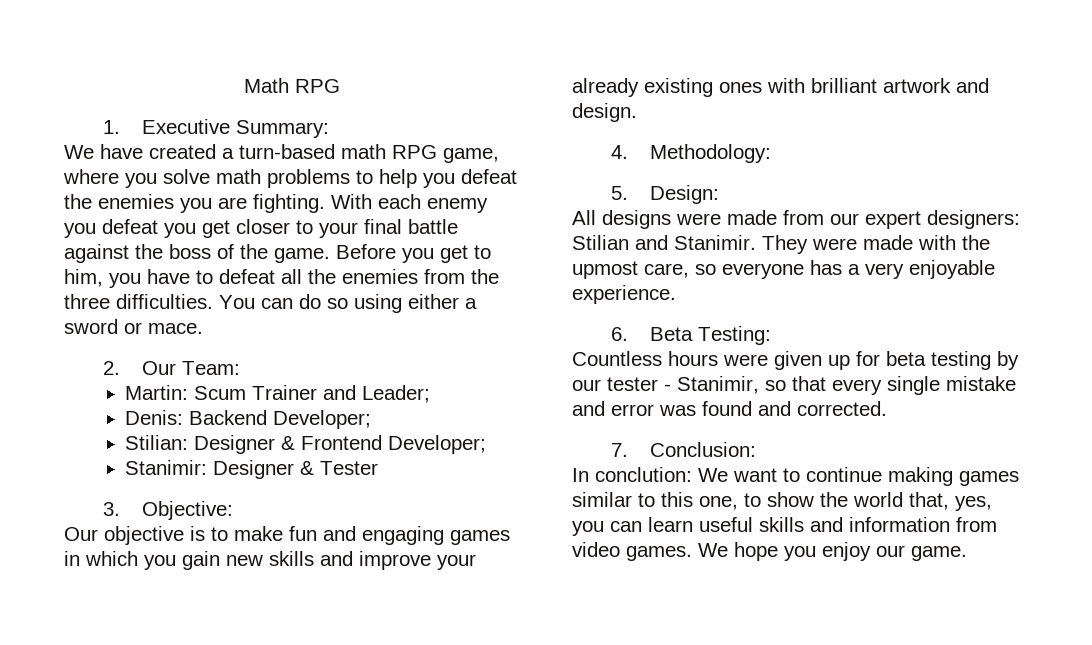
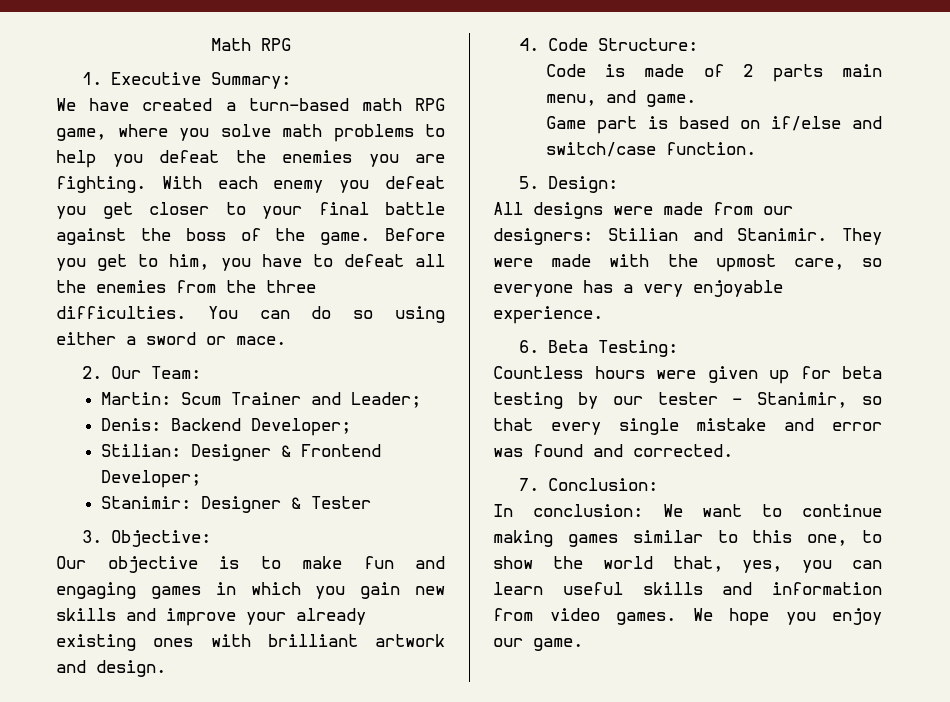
- 4. Methodology:
+ 4. Code Structure:
+ Code is made of 2 parts main menu, and game.
+ Game part is based on if/else and switch/case function.
- All designs were made from our expert designers: Stilian and Stanimir.
+ All designs were made from our designers: Stilian and Stanimir.
- In conclution: We want to continue making games similar to this one, to show the world that, yes, you can learn useful skills and information from video games.
+ In conclusion: We want to continue making games similar to this one, to show the world that, yes, you can learn useful skills and information from video games.

